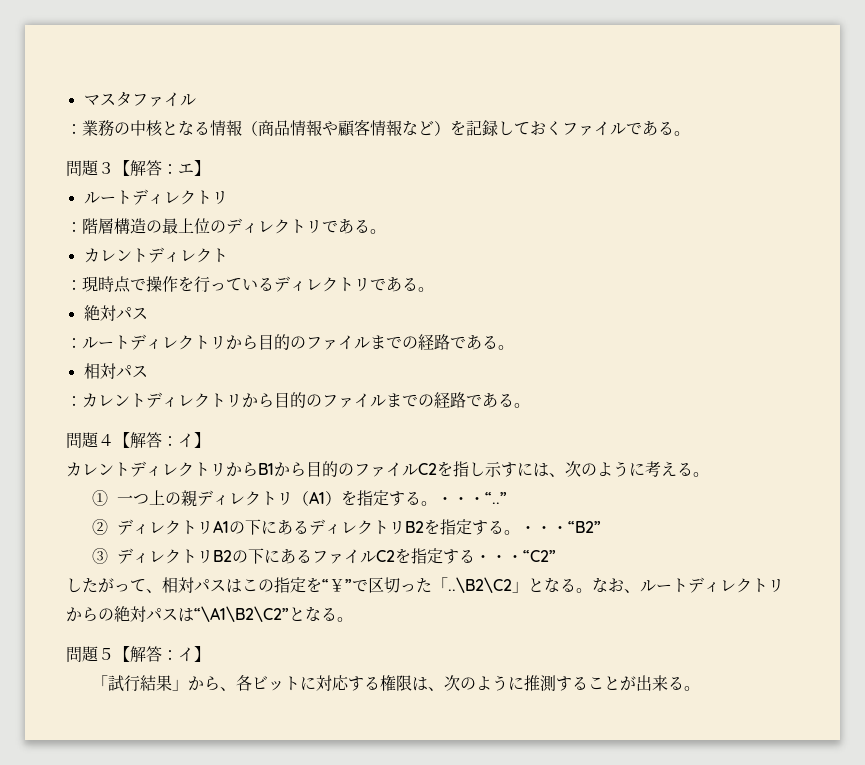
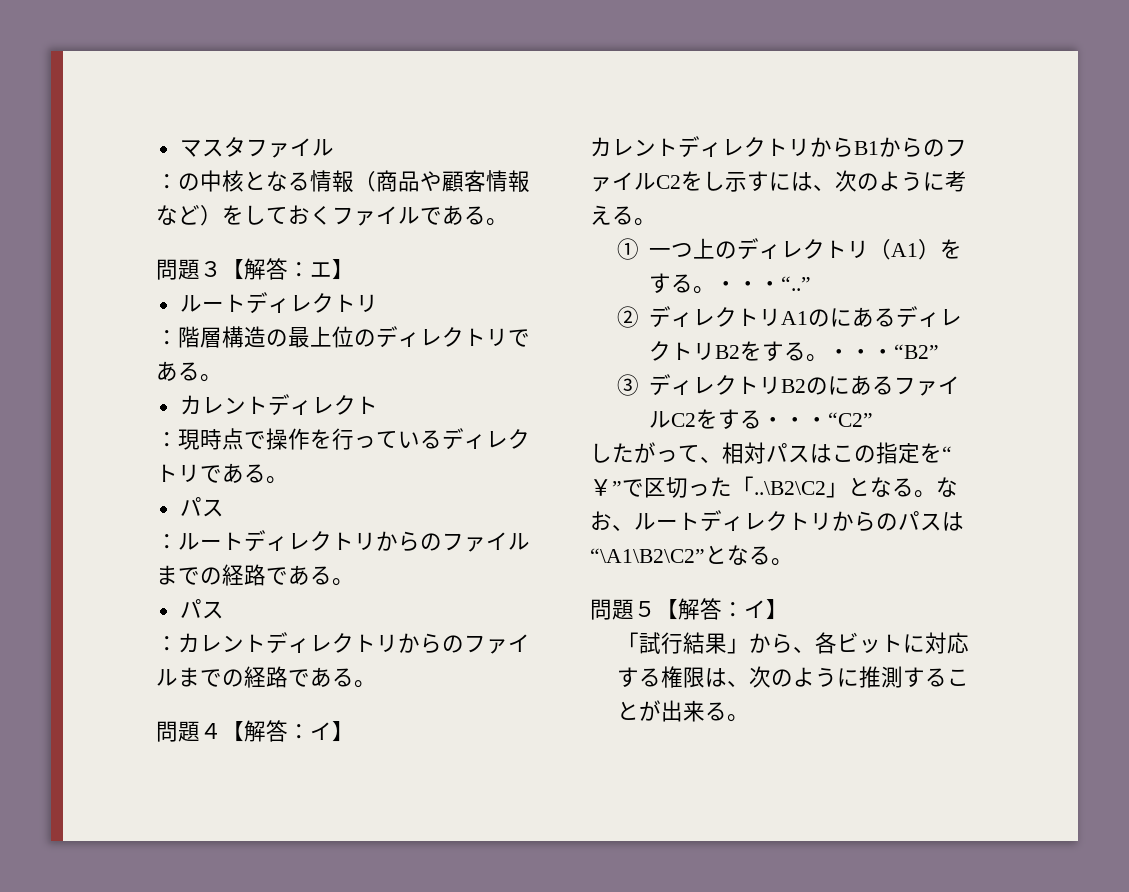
- ：業務の中核となる情報（商品情報や顧客情報など）を記録しておくファイルである。
+ ：の中核となる情報（商品や顧客情報など）をしておくファイルである。
  ：現時点で操作を行っているディレクトリである。
- 絶対パス
+ パス
- ：ルートディレクトリから目的のファイルまでの経路である。
- 相対パス
+ ：ルートディレクトリからのファイルまでの経路である。
+ パス
- ：カレントディレクトリから目的のファイルまでの経路である。
+ ：カレントディレクトリからのファイルまでの経路である。
- カレントディレクトリからB1から目的のファイルC2を指し示すには、次のように考える。
+ カレントディレクトリからB1からのファイルC2をし示すには、次のように考える。
- ①一つ上の親ディレクトリ（A1）を指定する。
+ ①一つ上のディレクトリ（A1）をする。
- ②ディレクトリA1の下にあるディレクトリB2を指定する。
+ ②ディレクトリA1のにあるディレクトリB2をする。
- ③ディレクトリB2の下にあるファイルC2を指定する・・・“C2”
+ ③ディレクトリB2のにあるファイルC2をする・・・“C2”
- なお、ルートディレクトリからの絶対パスは“\A1\B2\C2”となる。
+ なお、ルートディレクトリからのパスは“\A1\B2\C2”となる。

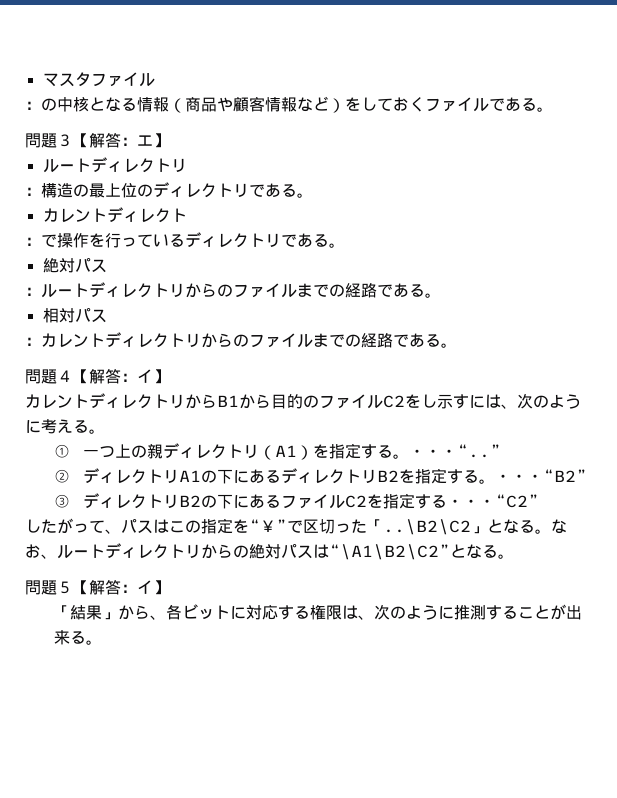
- ：階層構造の最上位のディレクトリである。
+ ：構造の最上位のディレクトリである。
- ：現時点で操作を行っているディレクトリである。
- パス
+ ：で操作を行っているディレクトリである。
+ 絶対パス
  ：ルートディレクトリからのファイルまでの経路である。
- パス
+ 相対パス
- カレントディレクトリからB1からのファイルC2をし示すには、次のように考える。
+ カレントディレクトリからB1から目的のファイルC2をし示すには、次のように考える。
- ①一つ上のディレクトリ（A1）をする。
+ ①一つ上の親ディレクトリ（A1）を指定する。
- ②ディレクトリA1のにあるディレクトリB2をする。
+ ②ディレクトリA1の下にあるディレクトリB2を指定する。
- ③ディレクトリB2のにあるファイルC2をする・・・“C2”
+ ③ディレクトリB2の下にあるファイルC2を指定する・・・“C2”
- したがって、相対パスはこの指定を“￥”で区切った「..\B2\C2」となる。
+ したがって、パスはこの指定を“￥”で区切った「..\B2\C2」となる。
- なお、ルートディレクトリからのパスは“\A1\B2\C2”となる。
+ なお、ルートディレクトリからの絶対パスは“\A1\B2\C2”となる。
- 「試行結果」から、各ビットに対応する権限は、次のように推測することが出来る。
+ 「結果」から、各ビットに対応する権限は、次のように推測することが出来る。

